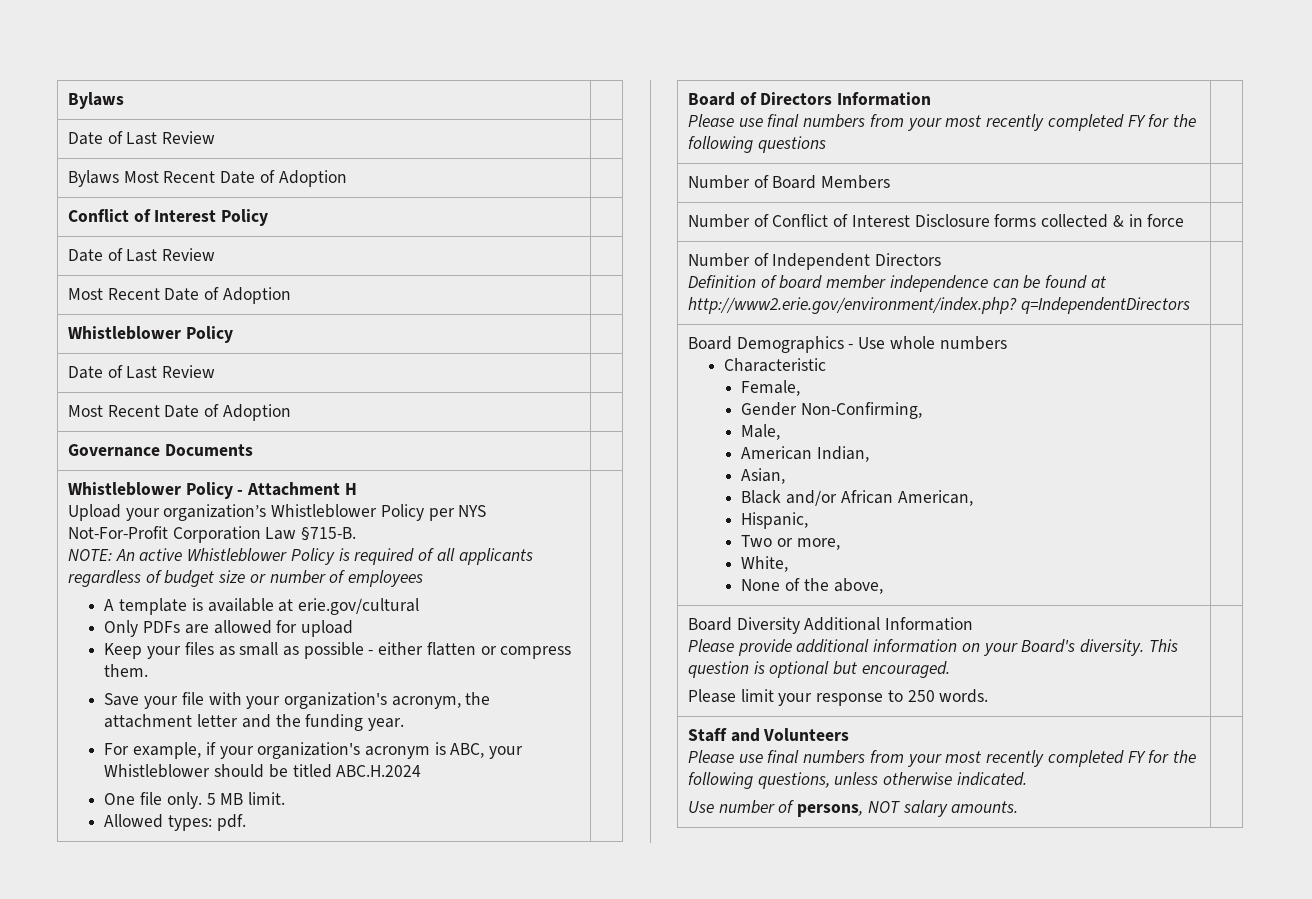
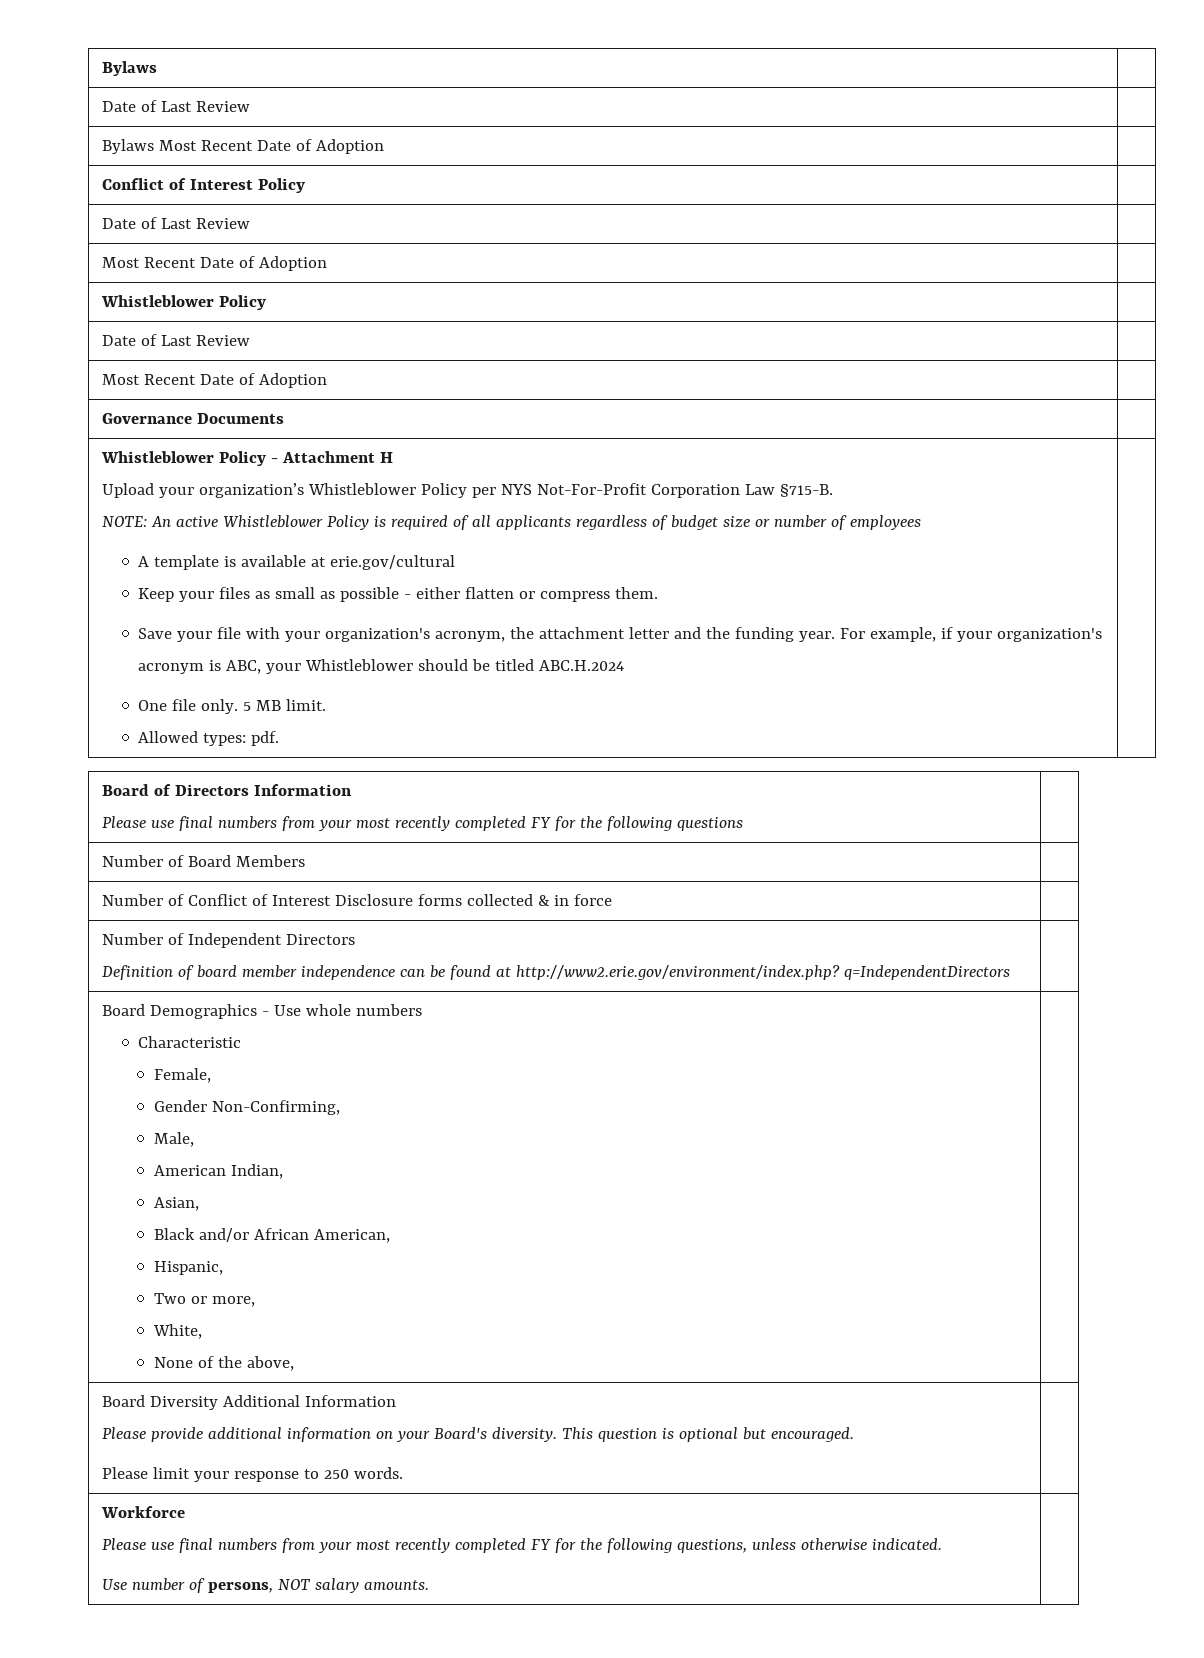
- Only PDFs are allowed for upload
- Save your file with your organization's acronym, the attachment letter and the funding year.
- For example, if your organization's acronym is ABC, your Whistleblower should be titled ABC.H.2024
+ Save your file with your organization's acronym, the attachment letter and the funding year. For example, if your organization's acronym is ABC, your Whistleblower should be titled ABC.H.2024
- Staff and Volunteers
+ Workforce

